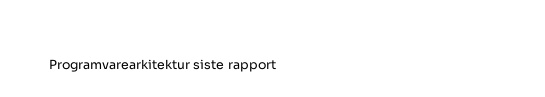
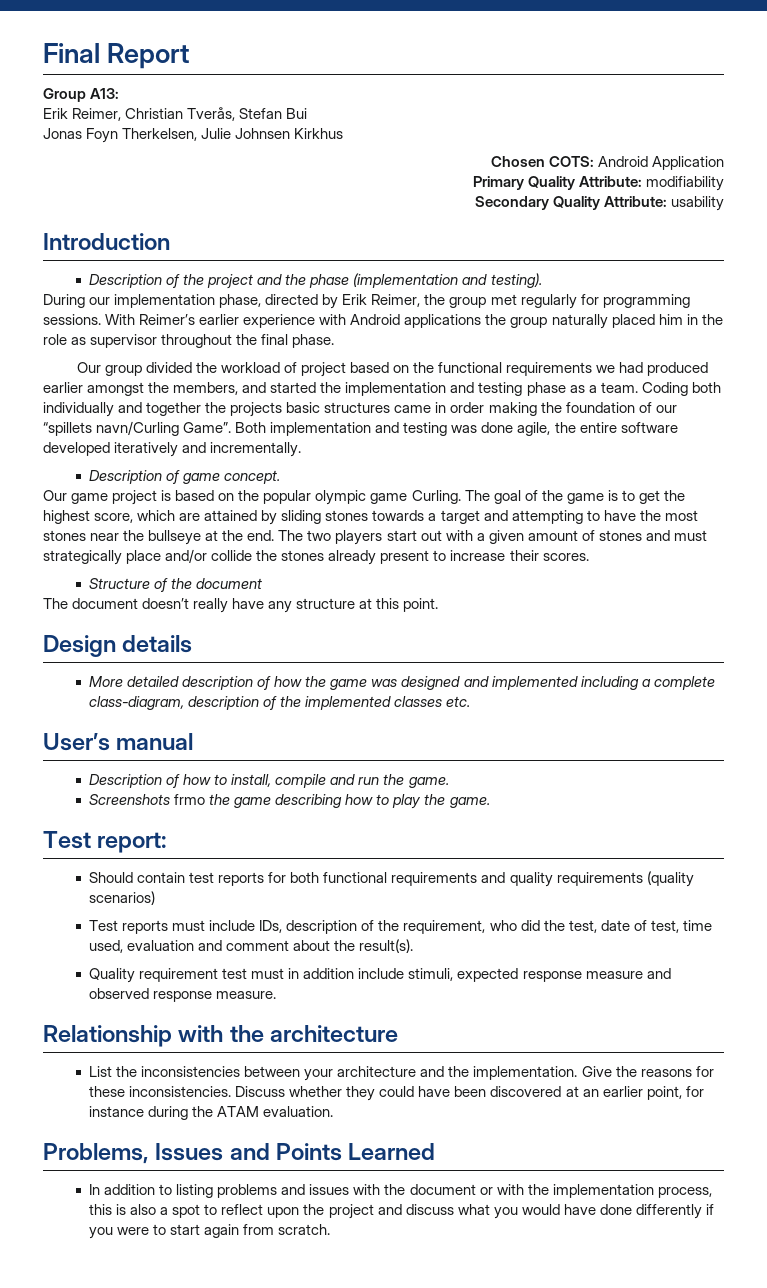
- Programvarearkitektur siste rapport
+ Final Report
+ Group A13:
+ Erik Reimer, Christian Tverås, Stefan Bui
+ Jonas Foyn Therkelsen, Julie Johnsen Kirkhus
+ Chosen COTS: Android Application
+ Primary Quality Attribute: modifiability
+ Secondary Quality Attribute: usability
+ Introduction
+ Description of the project and the phase (implementation and testing).
+ During our implementation phase, directed by Erik Reimer, the group met regularly for programming sessions. With Reimer’s earlier experience with Android applications the group naturally placed him in the role as supervisor throughout the final phase.
+ Our group divided the workload of project based on the functional requirements we had produced earlier amongst the members, and started the implementation and testing phase as a team. Coding both individually and together the projects basic structures came in order making the foundation of our “spillets navn/Curling Game”. Both implementation and testing was done agile, the entire software developed iteratively and incrementally.
+ Description of game concept.
+ Our game project is based on the popular olympic game Curling. The goal of the game is to get the highest score, which are attained by sliding stones towards a target and attempting to have the most stones near the bullseye at the end. The two players start out with a given amount of stones and must strategically place and/or collide the stones already present to increase their scores.
+ Structure of the document
+ The document doesn’t really have any structure at this point.
+ Design details
+ More detailed description of how the game was designed and implemented including a complete class-diagram, description of the implemented classes etc.
+ User’s manual
+ Description of how to install, compile and run the game.
+ Screenshots frmo the game describing how to play the game.
+ Test report:
+ Should contain test reports for both functional requirements and quality requirements (quality scenarios)
+ Test reports must include IDs, description of the requirement, who did the test, date of test, time used, evaluation and comment about the result(s).
+ Quality requirement test must in addition include stimuli, expected response measure and observed response measure.
+ Relationship with the architecture
+ List the inconsistencies between your architecture and the implementation. Give the reasons for these inconsistencies. Discuss whether they could have been discovered at an earlier point, for instance during the ATAM evaluation.
+ Problems, Issues and Points Learned
+ In addition to listing problems and issues with the document or with the implementation process, this is also a spot to reflect upon the project and discuss what you would have done differently if you were to start again from scratch.

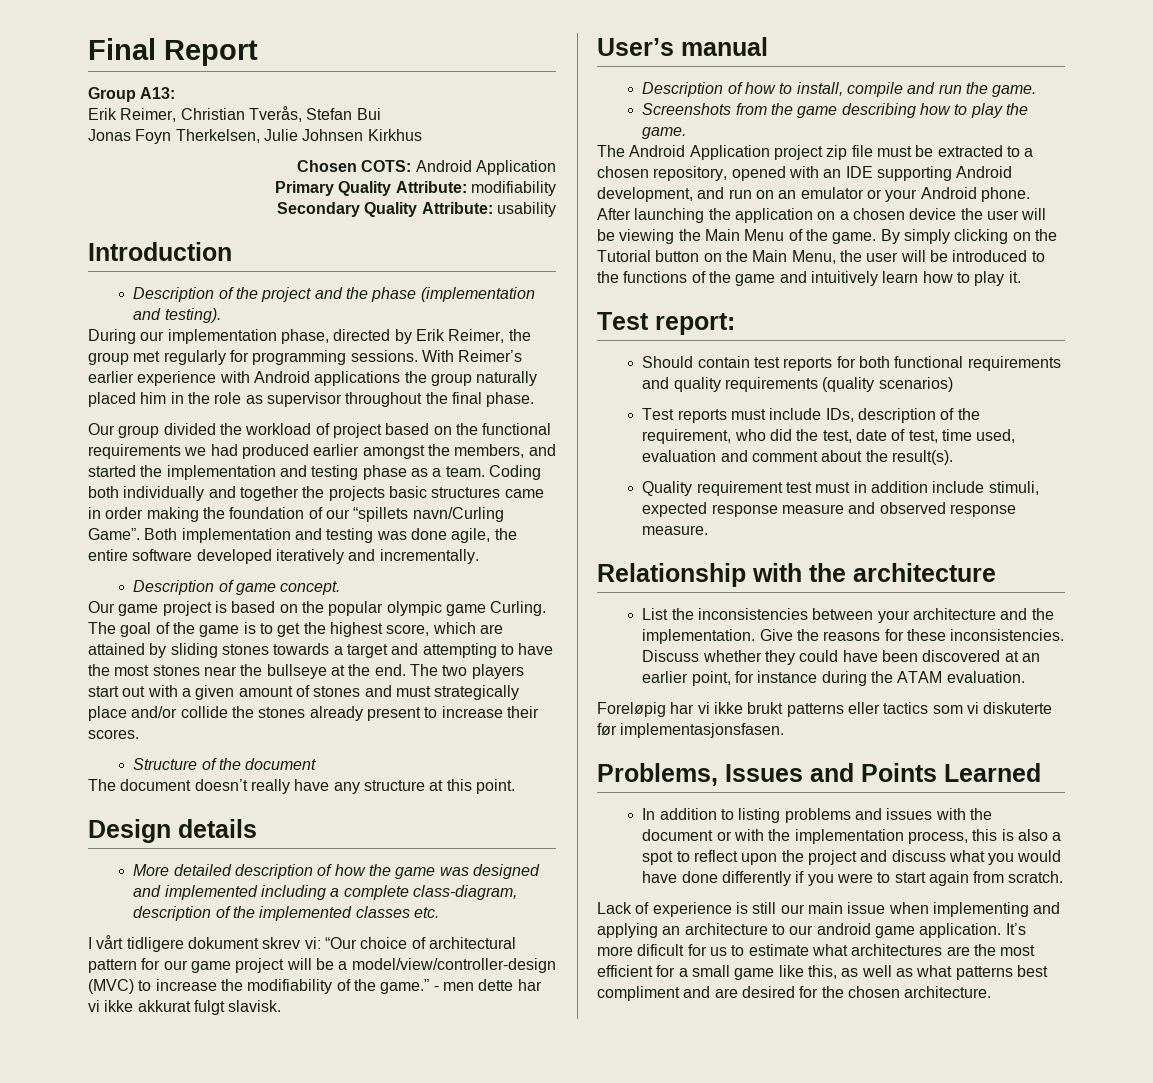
+ I vårt tidligere dokument skrev vi: “Our choice of architectural pattern for our game project will be a model/view/controller-design (MVC) to increase the modifiability of the game.” - men dette har vi ikke akkurat fulgt slavisk.
- Screenshots frmo the game describing how to play the game.
+ Screenshots from the game describing how to play the game.
+ The Android Application project zip file must be extracted to a chosen repository, opened with an IDE supporting Android development, and run on an emulator or your Android phone. After launching the application on a chosen device the user will be viewing the Main Menu of the game. By simply clicking on the Tutorial button on the Main Menu, the user will be introduced to the functions of the game and intuitively learn how to play it.
+ Foreløpig har vi ikke brukt patterns eller tactics som vi diskuterte før implementasjonsfasen.
+ Lack of experience is still our main issue when implementing and applying an architecture to our android game application. It’s more dificult for us to estimate what architectures are the most efficient for a small game like this, as well as what patterns best compliment and are desired for the chosen architecture.

